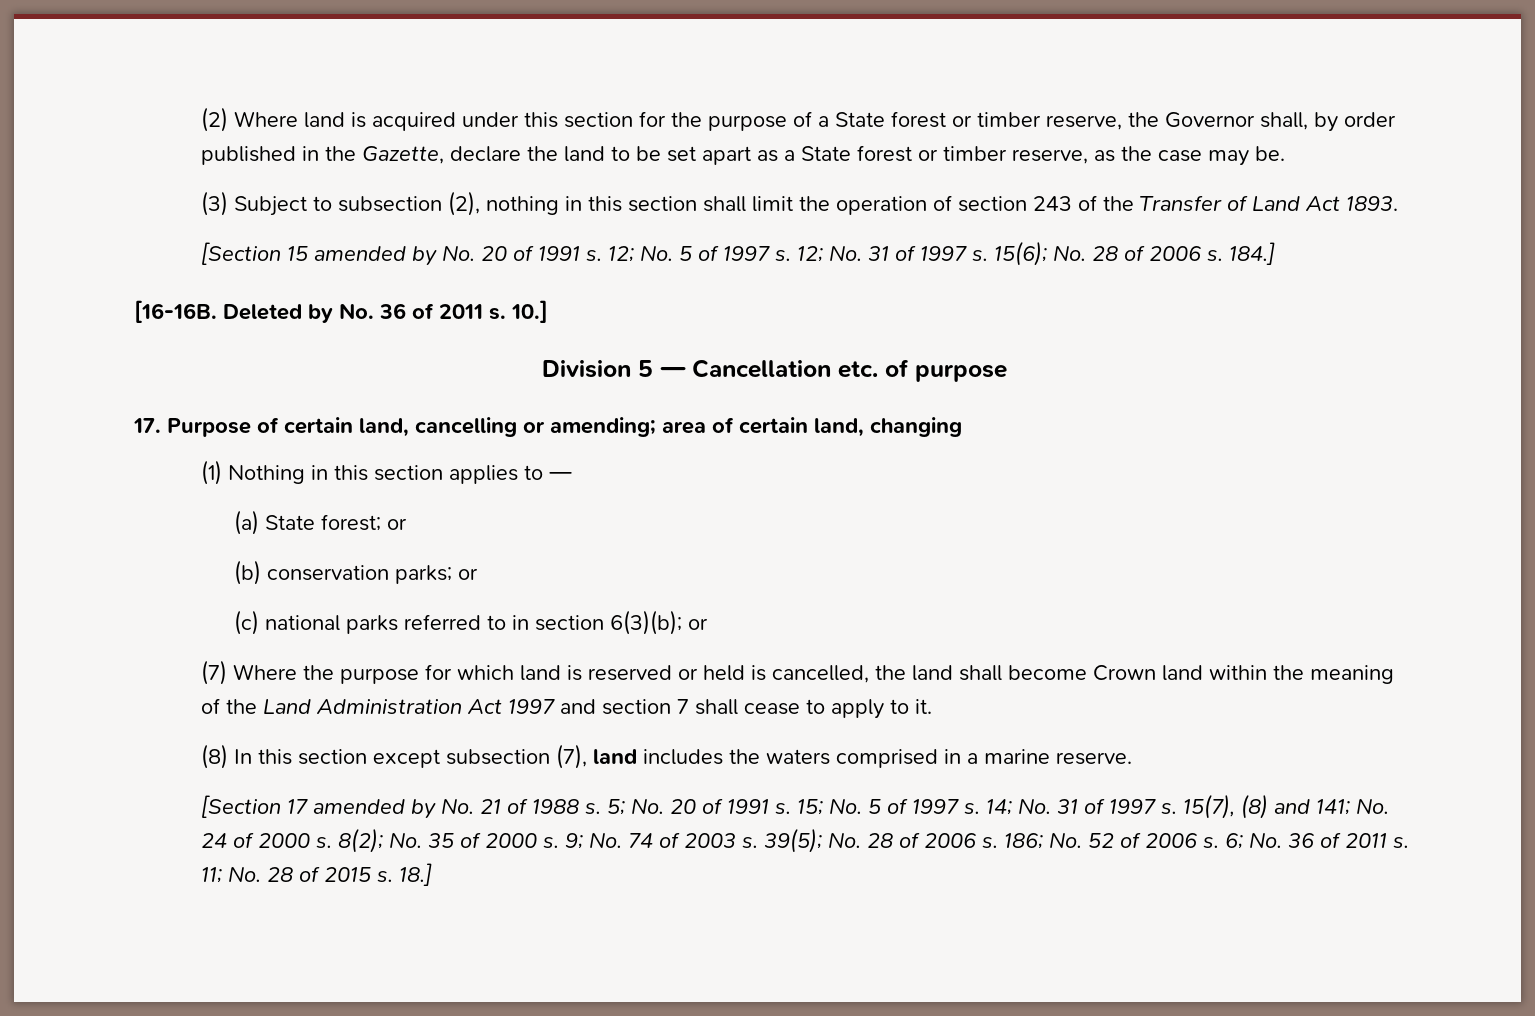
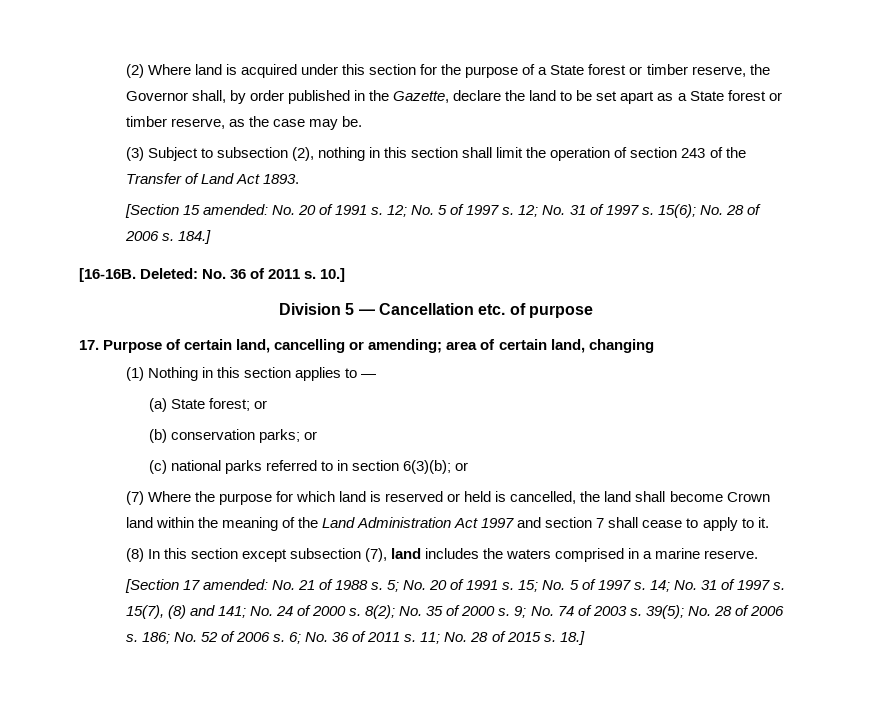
- [Section 15 amended by No. 20 of 1991 s.
+ [Section 15 amended: No. 20 of 1991 s.
- Deleted by No. 36 of 2011 s.
+ Deleted: No. 36 of 2011 s.
- [Section 17 amended by No. 21 of 1988 s.
+ [Section 17 amended: No. 21 of 1988 s.

